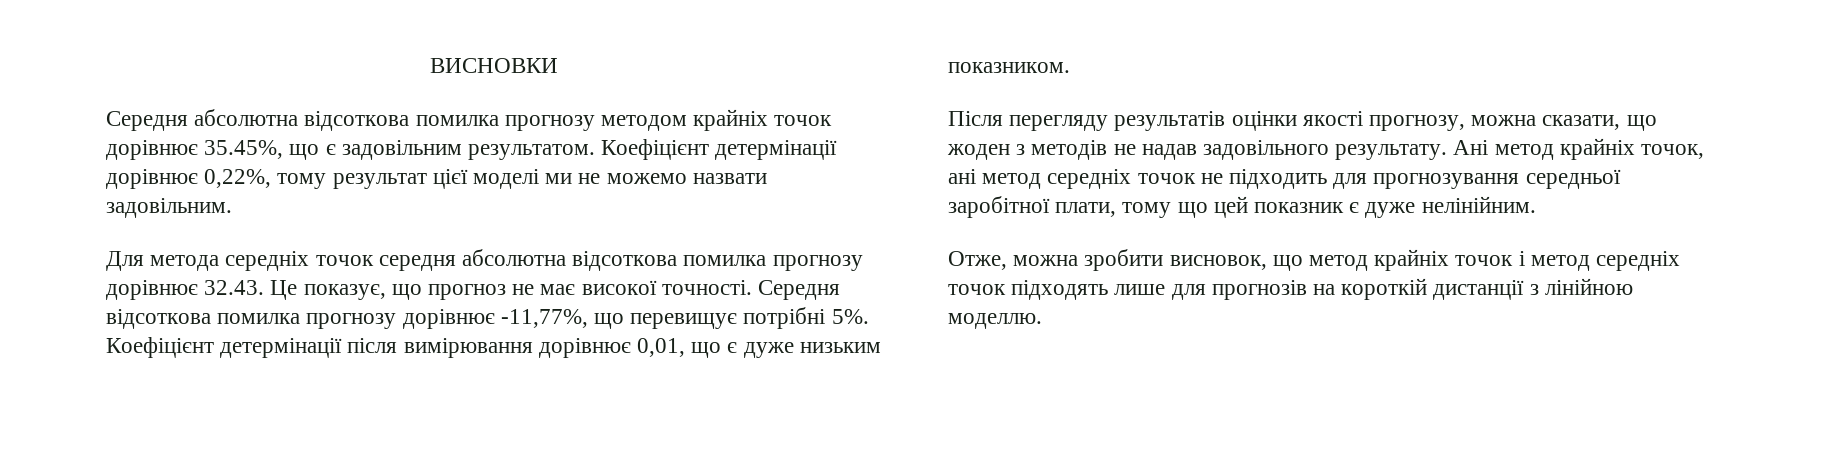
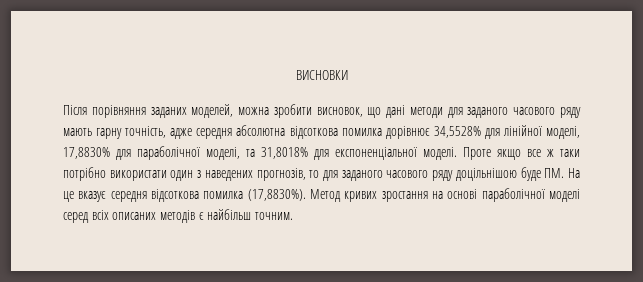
- Середня абсолютна відсоткова помилка прогнозу методом крайніх точок дорівнює 35.45%, що є задовільним результатом. Коефіцієнт детермінації дорівнює 0,22%, тому результат цієї моделі ми не можемо назвати задовільним.
- Для метода середніх точок середня абсолютна відсоткова помилка прогнозу дорівнює 32.43. Це показує, що прогноз не має високої точності. Середня відсоткова помилка прогнозу дорівнює -11,77%, що перевищує потрібні 5%. Коефіцієнт детермінації після вимірювання дорівнює 0,01, що є дуже низьким показником.
- Після перегляду результатів оцінки якості прогнозу, можна сказати, що жоден з методів не надав задовільного результату. Ані метод крайніх точок, ані метод середніх точок не підходить для прогнозування середньої заробітної плати, тому що цей показник є дуже нелінійним.
- Отже, можна зробити висновок, що метод крайніх точок і метод середніх точок підходять лише для прогнозів на короткій дистанції з лінійною моделлю.
+ Після порівняння заданих моделей, можна зробити висновок, що дані методи для заданого часового ряду мають гарну точність, адже середня абсолютна відсоткова помилка дорівнює 34,5528% для лінійної моделі, 17,8830% для параболічної моделі, та 31,8018% для експоненціальної моделі. Проте якщо все ж таки потрібно використати один з наведених прогнозів, то для заданого часового ряду доцільнішою буде ПМ. На це вказує середня відсоткова помилка (17,8830%). Метод кривих зростання на основі параболічної моделі серед всіх описаних методів є найбільш точним.

